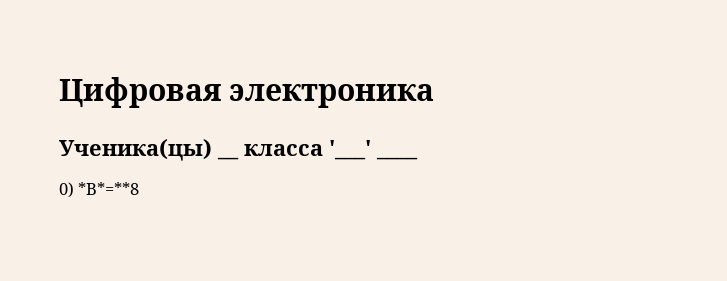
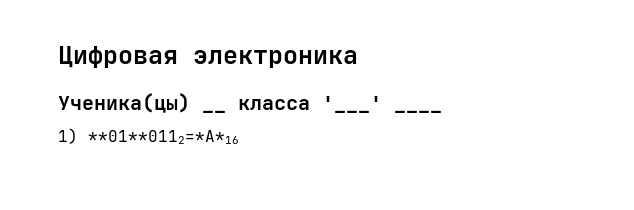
- 0) *B*=**8
+ 1) **01**0112=*A*16

